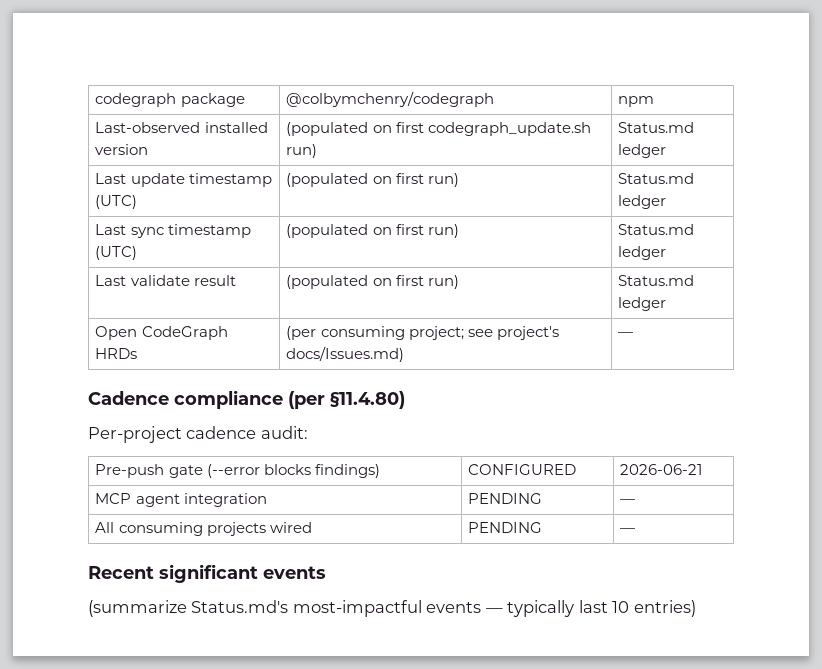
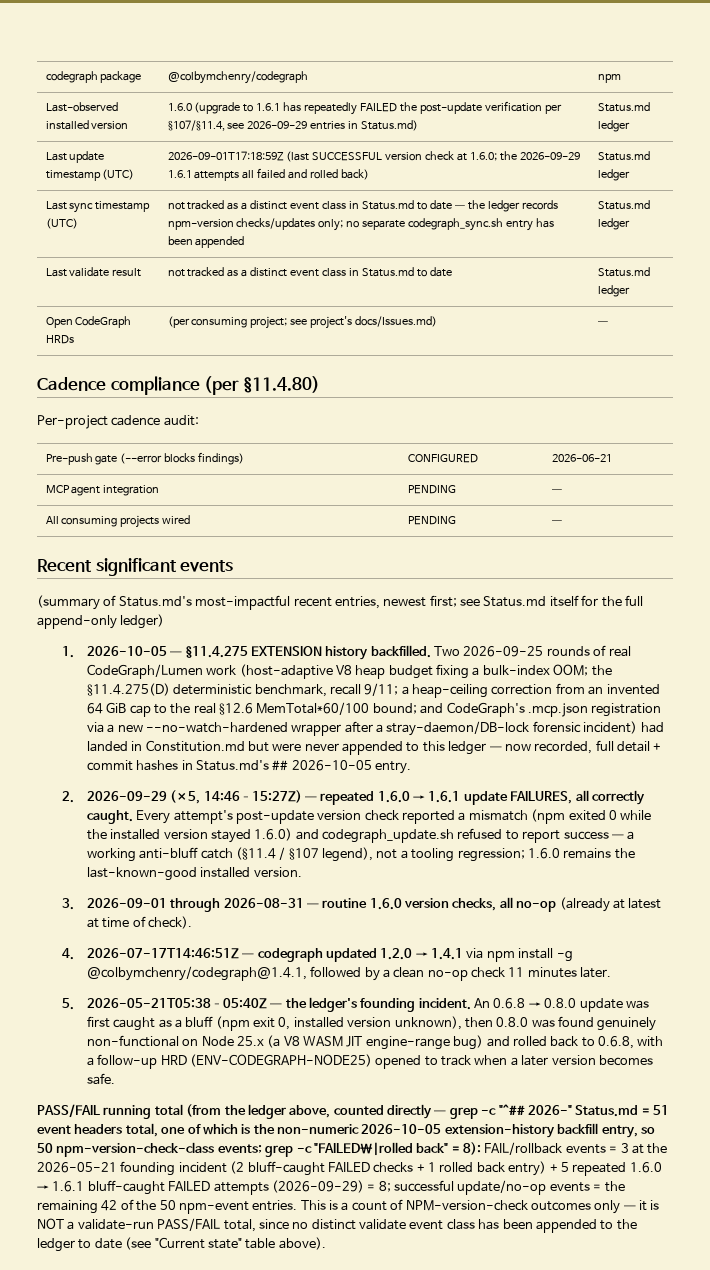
- Last-observed installed version | (populated on first codegraph_update.sh run) | Status.md ledger
+ Last-observed installed version | 1.6.0 (upgrade to 1.6.1 has repeatedly FAILED the post-update verification per §107/§11.4, see 2026-09-29 entries in Status.md) | Status.md ledger
- Last update timestamp (UTC) | (populated on first run) | Status.md ledger
+ Last update timestamp (UTC) | 2026-09-01T17:18:59Z (last SUCCESSFUL version check at 1.6.0; the 2026-09-29 1.6.1 attempts all failed and rolled back) | Status.md ledger
- Last sync timestamp (UTC) | (populated on first run) | Status.md ledger
+ Last sync timestamp (UTC) | not tracked as a distinct event class in Status.md to date — the ledger records npm-version checks/updates only; no separate codegraph_sync.sh entry has been appended | Status.md ledger
- Last validate result | (populated on first run) | Status.md ledger
+ Last validate result | not tracked as a distinct event class in Status.md to date | Status.md ledger
- (summarize Status.md's most-impactful events — typically last 10 entries)
+ (summary of Status.md's most-impactful recent entries, newest first; see Status.md itself for the full append-only ledger)
+ 1. 2026-10-05 — §11.4.275 EXTENSION history backfilled. Two 2026-09-25 rounds of real CodeGraph/Lumen work (host-adaptive V8 heap budget fixing a bulk-index OOM; the §11.4.275(D) deterministic benchmark, recall 9/11; a heap-ceiling correction from an invented 64 GiB cap to the real §12.6 MemTotal*60/100 bound; and CodeGraph's .mcp.json registration via a new --no-watch-hardened wrapper after a stray-daemon/DB-lock forensic incident) had landed in Constitution.md but were never appended to this ledger — now recorded, full detail + commit hashes in Status.md's ## 2026-10-05 entry.
+ 2. 2026-09-29 (×5, 14:46–15:27Z) — repeated 1.6.0 → 1.6.1 update FAILURES, all correctly caught. Every attempt's post-update version check reported a mismatch (npm exited 0 while the installed version stayed 1.6.0) and codegraph_update.sh refused to report success — a working anti-bluff catch (§11.4 / §107 legend), not a tooling regression; 1.6.0 remains the last-known-good installed version.
+ 3. 2026-09-01 through 2026-08-31 — routine 1.6.0 version checks, all no-op (already at latest at time of check).
+ 4. 2026-07-17T14:46:51Z — codegraph updated 1.2.0 → 1.4.1 via npm install -g @colbymchenry/codegraph@1.4.1, followed by a clean no-op check 11 minutes later.
+ 5. 2026-05-21T05:38–05:40Z — the ledger's founding incident. An 0.6.8 → 0.8.0 update was first caught as a bluff (npm exit 0, installed version unknown), then 0.8.0 was found genuinely non-functional on Node 25.x (a V8 WASM JIT engine-range bug) and rolled back to 0.6.8, with a follow-up HRD (ENV-CODEGRAPH-NODE25) opened to track when a later version becomes safe.
+ PASS/FAIL running total (from the ledger above, counted directly — grep -c "^## 2026-" Status.md = 51 event headers total, one of which is the non-numeric 2026-10-05 extension-history backfill entry, so 50 npm-version-check-class events; grep -c "FAILED\|rolled back" = 8): FAIL/rollback events = 3 at the 2026-05-21 founding incident (2 bluff-caught FAILED checks + 1 rolled back entry) + 5 repeated 1.6.0 → 1.6.1 bluff-caught FAILED attempts (2026-09-29) = 8; successful update/no-op events = the remaining 42 of the 50 npm-event entries. This is a count of NPM-version-check outcomes only — it is NOT a validate-run PASS/FAIL total, since no distinct validate event class has been appended to the ledger to date (see "Current state" table above).

